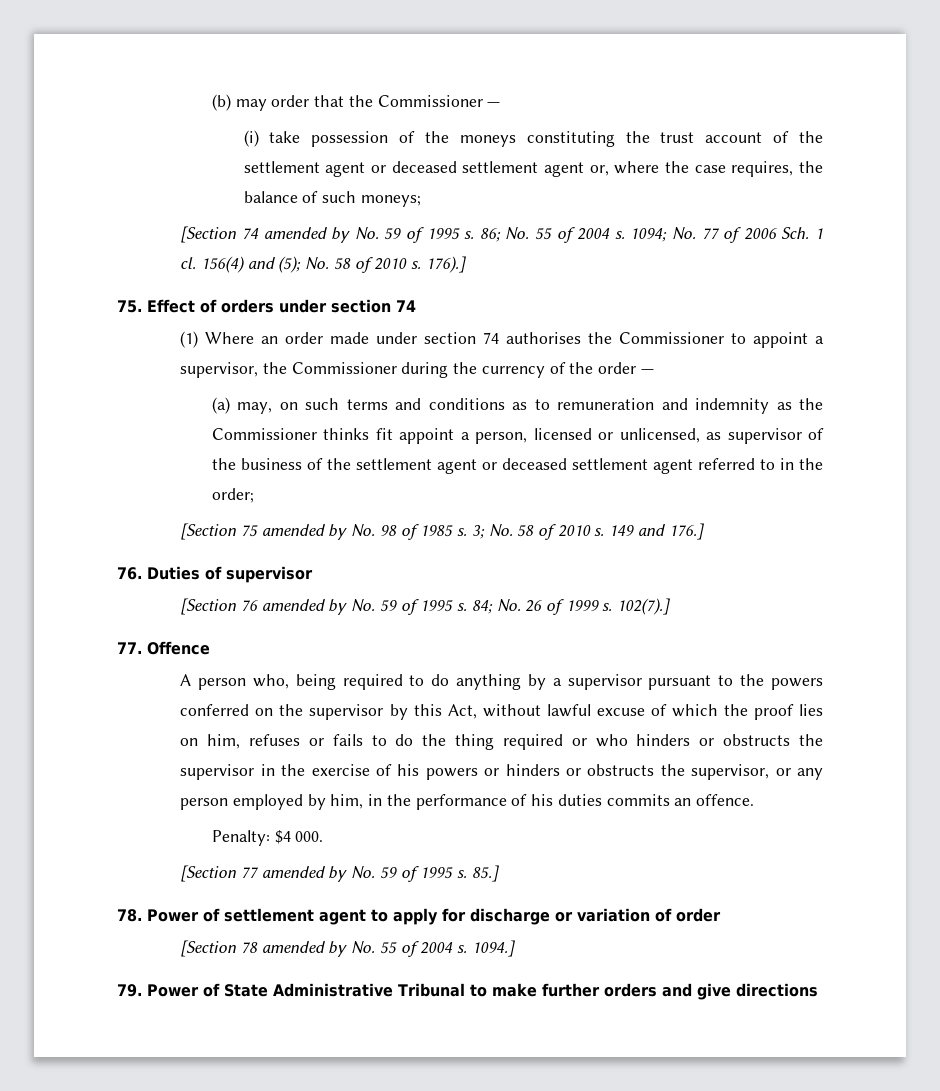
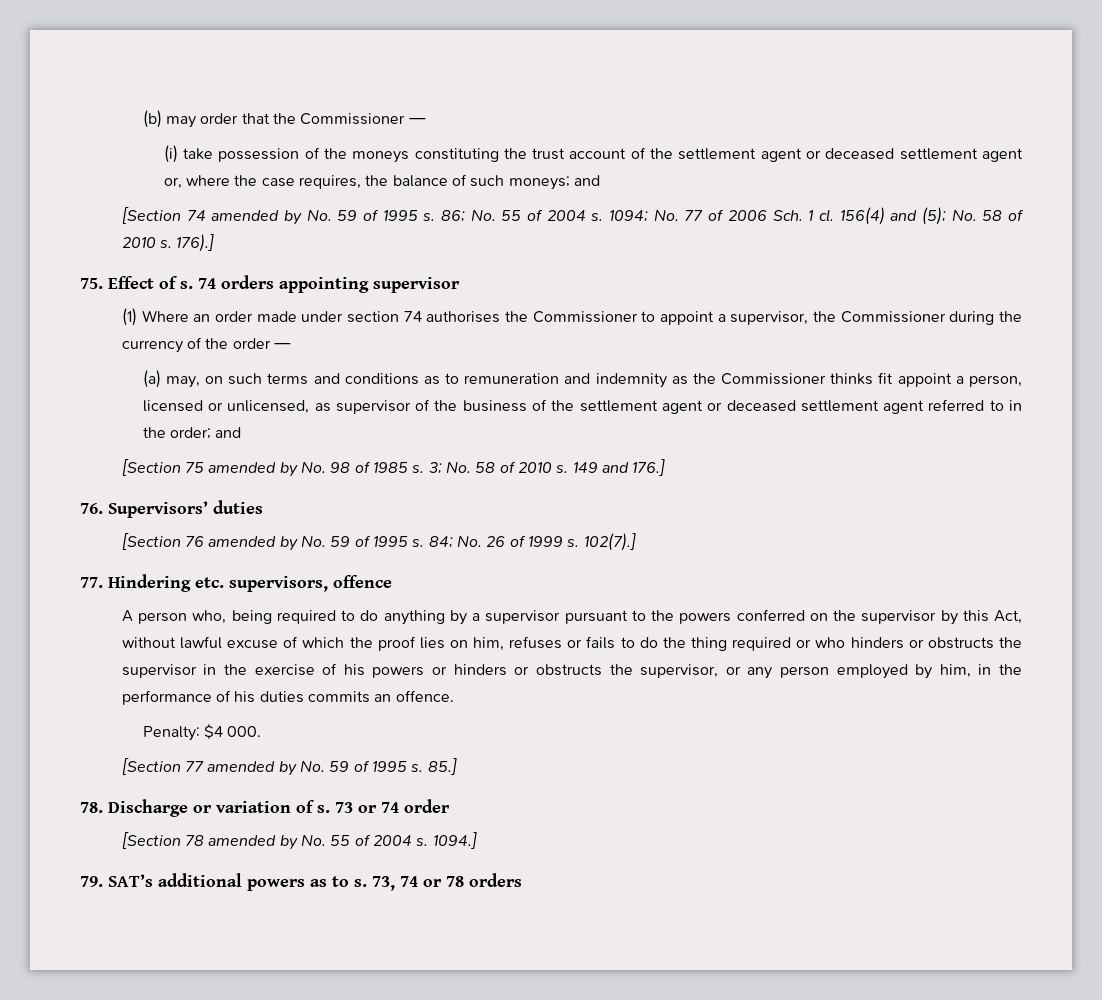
- (i) take possession of the moneys constituting the trust account of the settlement agent or deceased settlement agent or, where the case requires, the balance of such moneys;
+ (i) take possession of the moneys constituting the trust account of the settlement agent or deceased settlement agent or, where the case requires, the balance of such moneys; and
- 75. Effect of orders under section 74
+ 75. Effect of s. 74 orders appointing supervisor
- (a) may, on such terms and conditions as to remuneration and indemnity as the Commissioner thinks fit appoint a person, licensed or unlicensed, as supervisor of the business of the settlement agent or deceased settlement agent referred to in the order;
+ (a) may, on such terms and conditions as to remuneration and indemnity as the Commissioner thinks fit appoint a person, licensed or unlicensed, as supervisor of the business of the settlement agent or deceased settlement agent referred to in the order; and
- 76. Duties of supervisor
+ 76. Supervisors’ duties
- 77. Offence
+ 77. Hindering etc. supervisors, offence
- 78. Power of settlement agent to apply for discharge or variation of order
+ 78. Discharge or variation of s. 73 or 74 order
- 79. Power of State Administrative Tribunal to make further orders and give directions
+ 79. SAT’s additional powers as to s. 73, 74 or 78 orders

